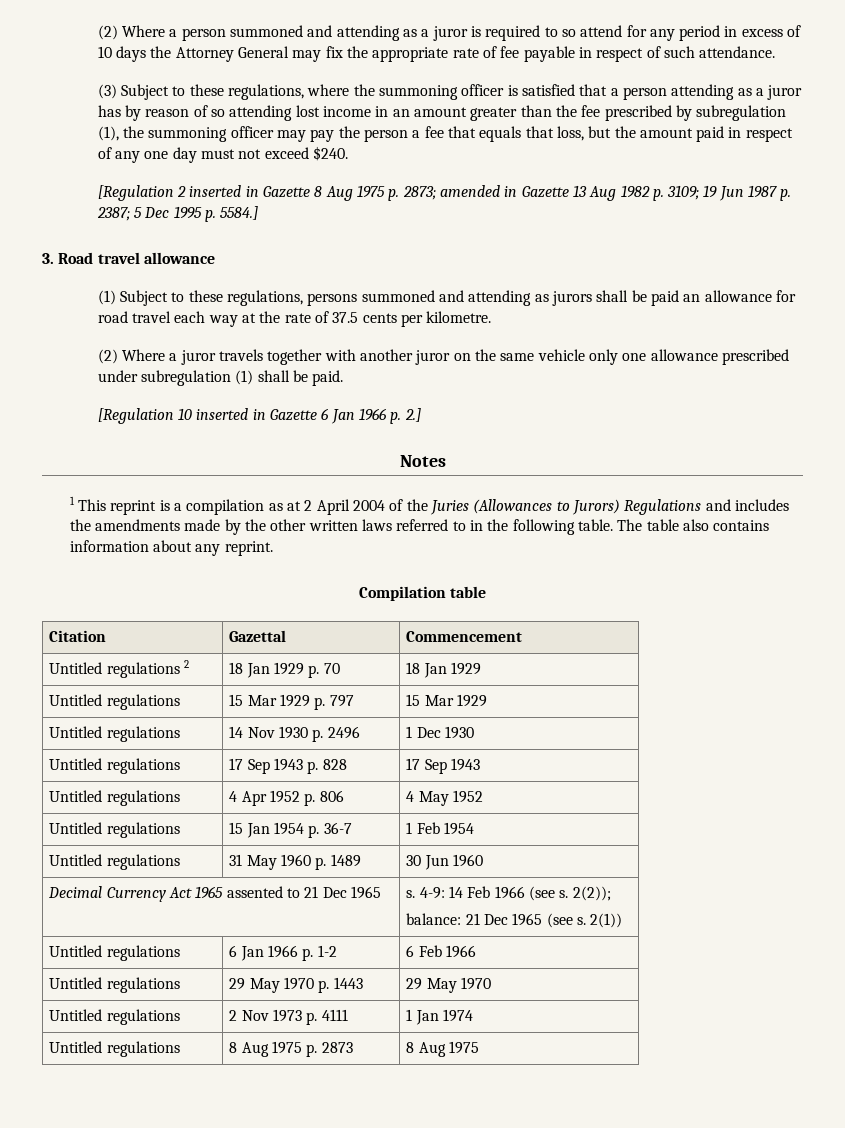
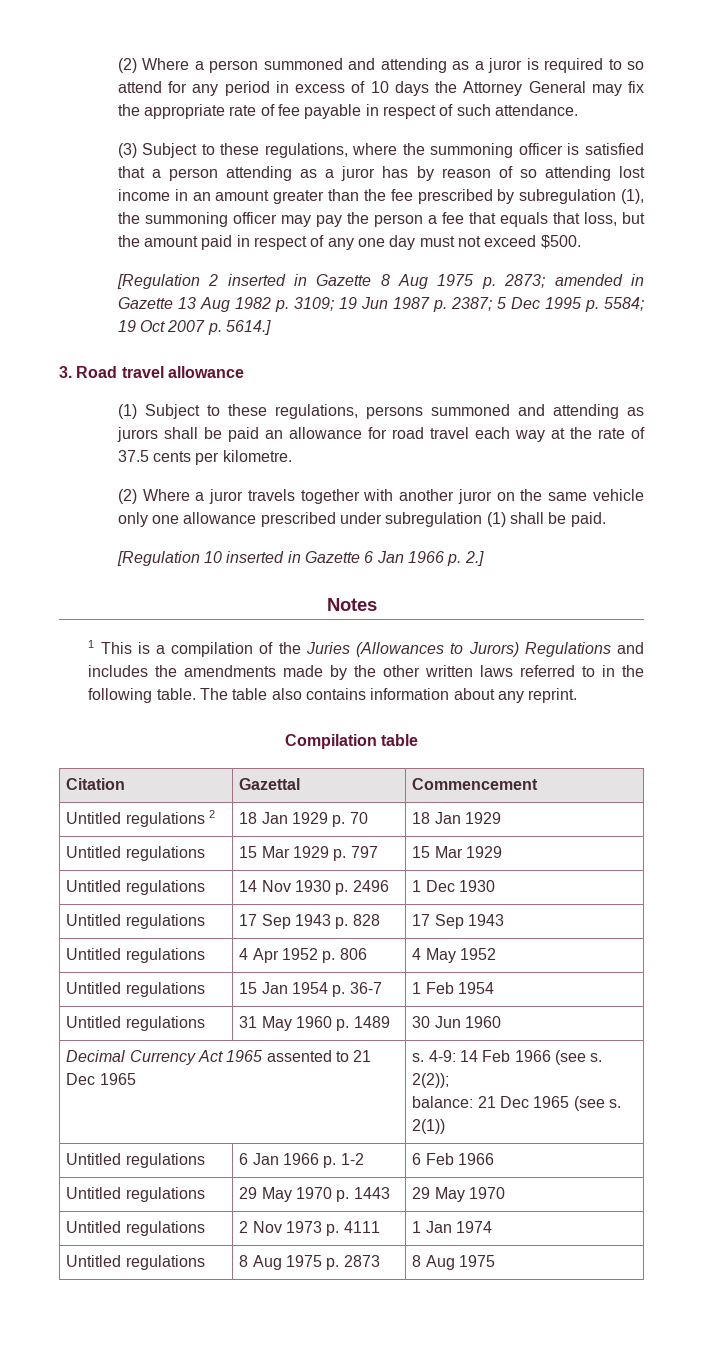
- (3) Subject to these regulations, where the summoning officer is satisfied that a person attending as a juror has by reason of so attending lost income in an amount greater than the fee prescribed by subregulation (1), the summoning officer may pay the person a fee that equals that loss, but the amount paid in respect of any one day must not exceed $240.
+ (3) Subject to these regulations, where the summoning officer is satisfied that a person attending as a juror has by reason of so attending lost income in an amount greater than the fee prescribed by subregulation (1), the summoning officer may pay the person a fee that equals that loss, but the amount paid in respect of any one day must not exceed $500.
- [Regulation 2 inserted in Gazette 8 Aug 1975 p. 2873; amended in Gazette 13 Aug 1982 p. 3109; 19 Jun 1987 p. 2387; 5 Dec 1995 p. 5584.]
+ [Regulation 2 inserted in Gazette 8 Aug 1975 p. 2873; amended in Gazette 13 Aug 1982 p. 3109; 19 Jun 1987 p. 2387; 5 Dec 1995 p. 5584; 19 Oct 2007 p. 5614.]
- 1 This reprint is a compilation as at 2 April 2004 of the Juries (Allowances to Jurors) Regulations and includes the amendments made by the other written laws referred to in the following table.
+ 1 This is a compilation of the Juries (Allowances to Jurors) Regulations and includes the amendments made by the other written laws referred to in the following table.

